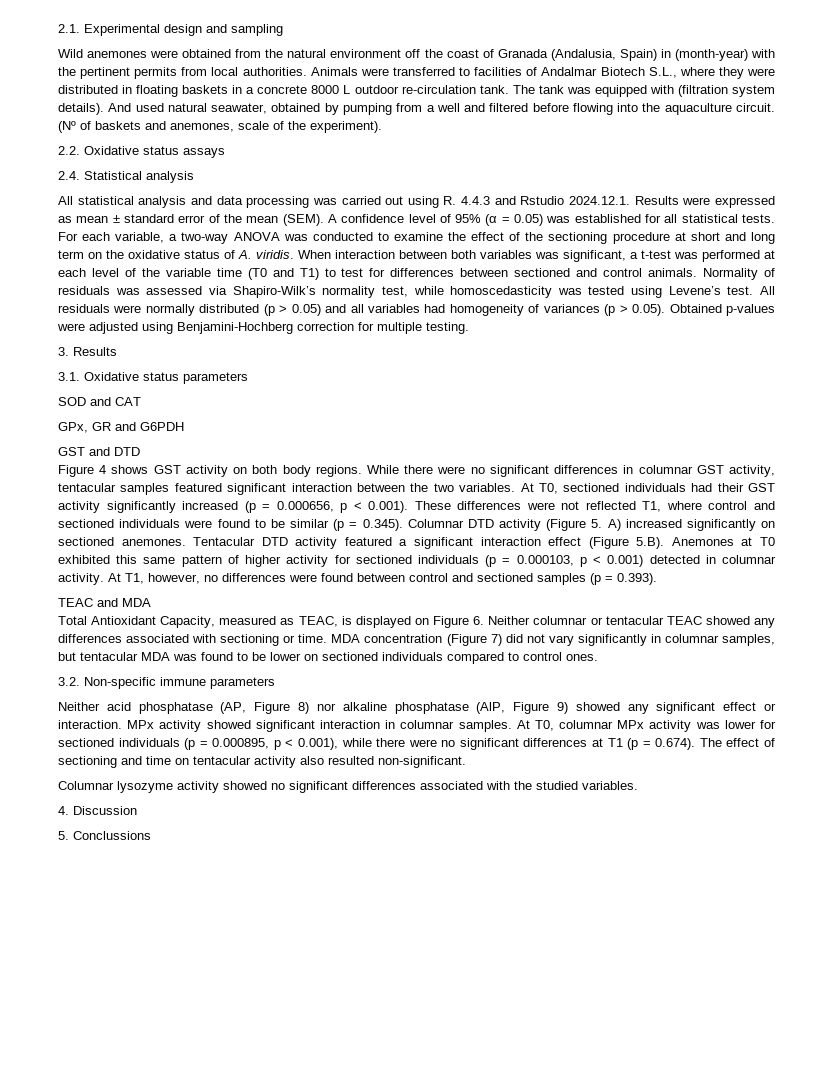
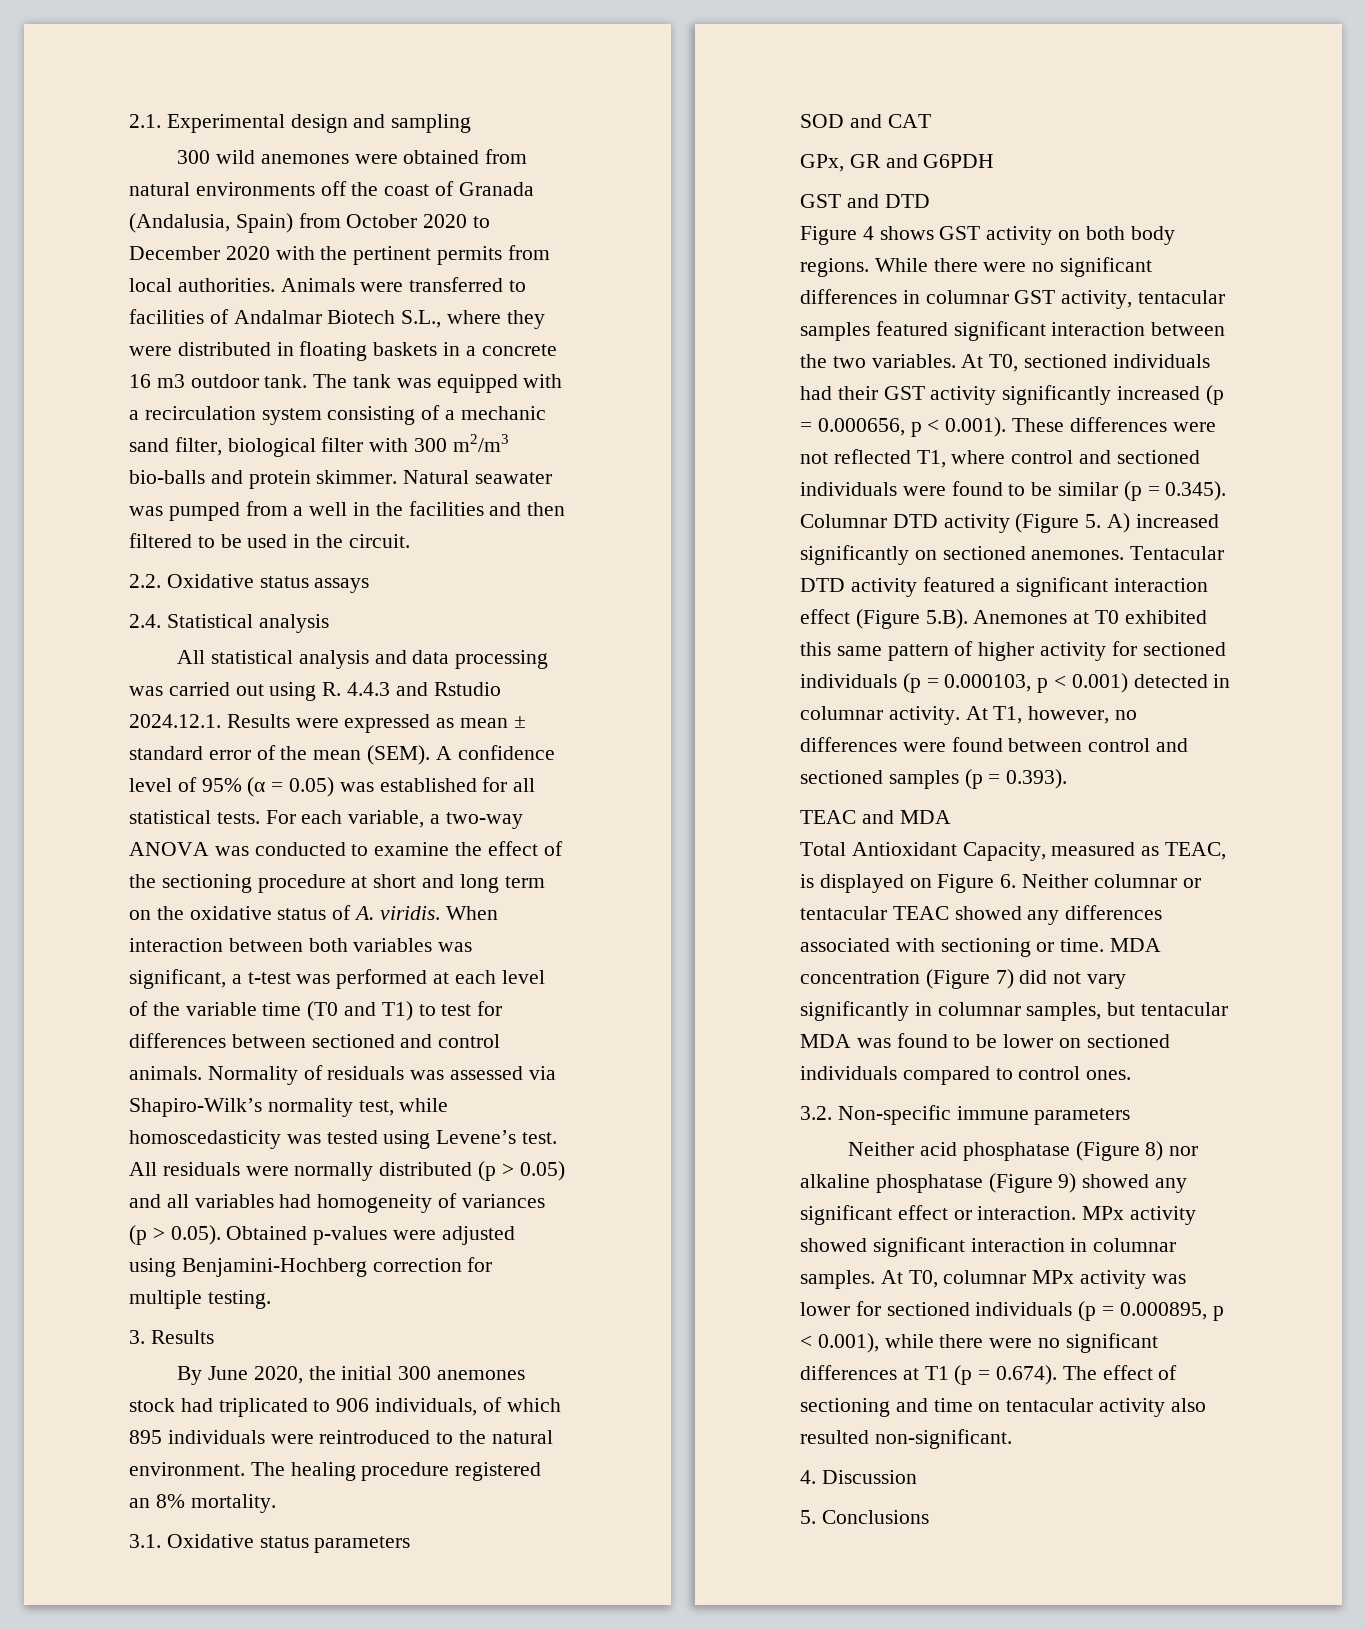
- Wild anemones were obtained from the natural environment off the coast of Granada (Andalusia, Spain) in (month-year) with the pertinent permits from local authorities.
+ 300 wild anemones were obtained from natural environments off the coast of Granada (Andalusia, Spain) from October 2020 to December 2020 with the pertinent permits from local authorities.
- Animals were transferred to facilities of Andalmar Biotech S.L., where they were distributed in floating baskets in a concrete 8000 L outdoor re-circulation tank.
+ Animals were transferred to facilities of Andalmar Biotech S.L., where they were distributed in floating baskets in a concrete 16 m3 outdoor tank.
- The tank was equipped with (filtration system details). And used natural seawater, obtained by pumping from a well and filtered before flowing into the aquaculture circuit. (Nº of baskets and anemones, scale of the experiment).
+ The tank was equipped with a recirculation system consisting of a mechanic sand filter, biological filter with 300 m2/m3 bio-balls and protein skimmer. Natural seawater was pumped from a well in the facilities and then filtered to be used in the circuit.
+ By June 2020, the initial 300 anemones stock had triplicated to 906 individuals, of which 895 individuals were reintroduced to the natural environment. The healing procedure registered an 8% mortality.
- Neither acid phosphatase (AP, Figure 8) nor alkaline phosphatase (AlP, Figure 9) showed any significant effect or interaction.
+ Neither acid phosphatase (Figure 8) nor alkaline phosphatase (Figure 9) showed any significant effect or interaction.
- Columnar lysozyme activity showed no significant differences associated with the studied variables.
- 5. Conclussions
+ 5. Conclusions

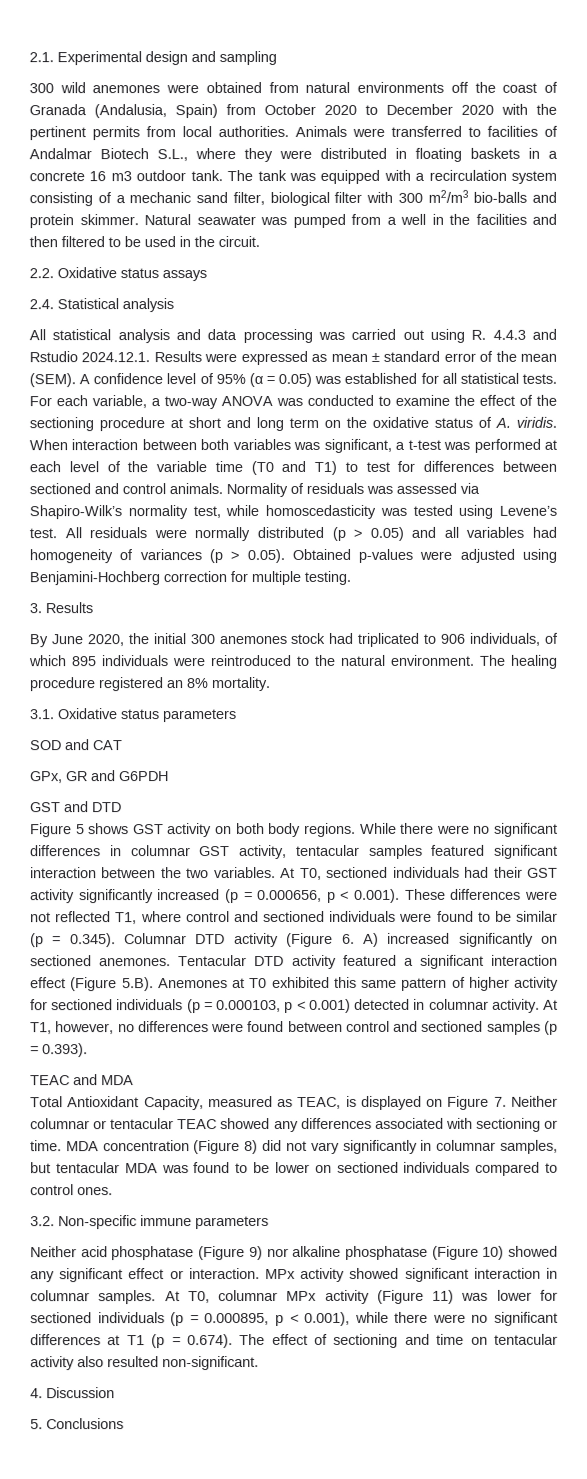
- Figure 4 shows GST activity on both body regions.
+ Figure 5 shows GST activity on both body regions.
- At T0, sectioned individuals had their GST activity significantly increased (p = 0.000656, p < 0.001). These differences were not reflected T1, where control and sectioned individuals were found to be similar (p = 0.345). Columnar DTD activity (Figure 5. A) increased significantly on sectioned anemones.
+ At T0, sectioned individuals had their GST activity significantly increased (p = 0.000656, p < 0.001). These differences were not reflected T1, where control and sectioned individuals were found to be similar (p = 0.345). Columnar DTD activity (Figure 6. A) increased significantly on sectioned anemones.
- Total Antioxidant Capacity, measured as TEAC, is displayed on Figure 6. Neither columnar or tentacular TEAC showed any differences associated with sectioning or time.
+ Total Antioxidant Capacity, measured as TEAC, is displayed on Figure 7. Neither columnar or tentacular TEAC showed any differences associated with sectioning or time.
- MDA concentration (Figure 7) did not vary significantly in columnar samples, but tentacular MDA was found to be lower on sectioned individuals compared to control ones.
+ MDA concentration (Figure 8) did not vary significantly in columnar samples, but tentacular MDA was found to be lower on sectioned individuals compared to control ones.
- Neither acid phosphatase (Figure 8) nor alkaline phosphatase (Figure 9) showed any significant effect or interaction.
+ Neither acid phosphatase (Figure 9) nor alkaline phosphatase (Figure 10) showed any significant effect or interaction.
- At T0, columnar MPx activity was lower for sectioned individuals (p = 0.000895, p < 0.001), while there were no significant differences at T1 (p = 0.674). The effect of sectioning and time on tentacular activity also resulted non-significant.
+ At T0, columnar MPx activity (Figure 11) was lower for sectioned individuals (p = 0.000895, p < 0.001), while there were no significant differences at T1 (p = 0.674). The effect of sectioning and time on tentacular activity also resulted non-significant.

